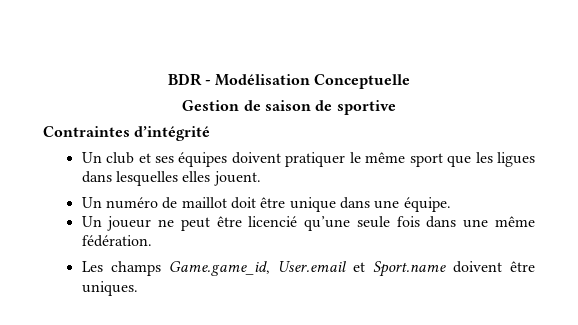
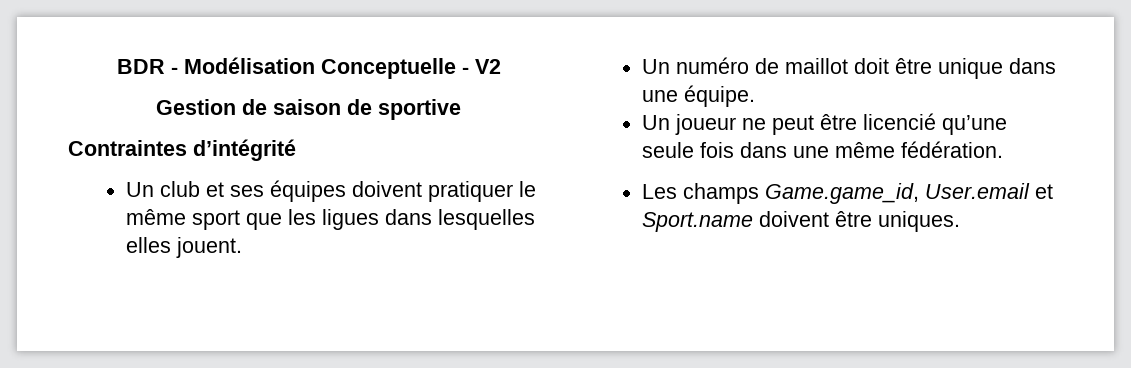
- BDR - Modélisation Conceptuelle
+ BDR - Modélisation Conceptuelle - V2

